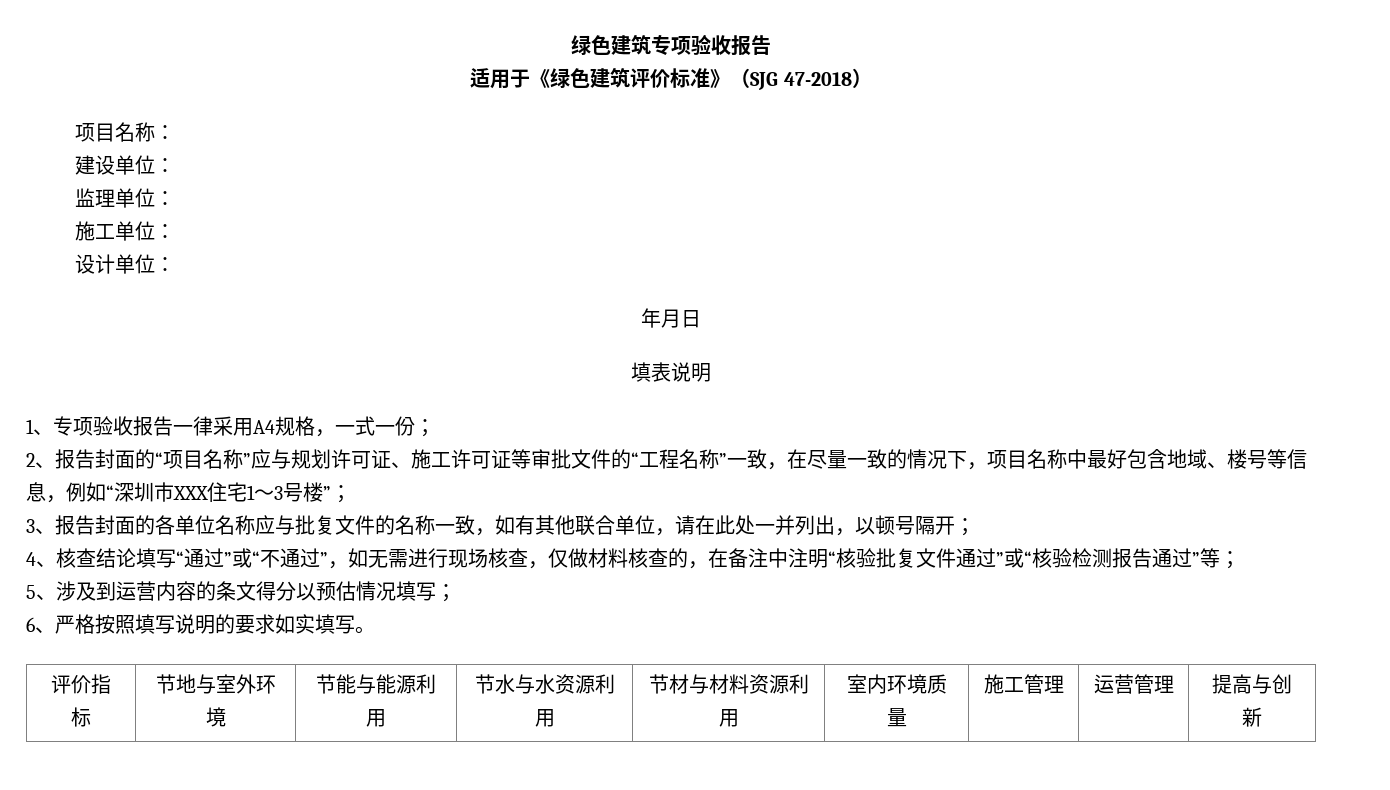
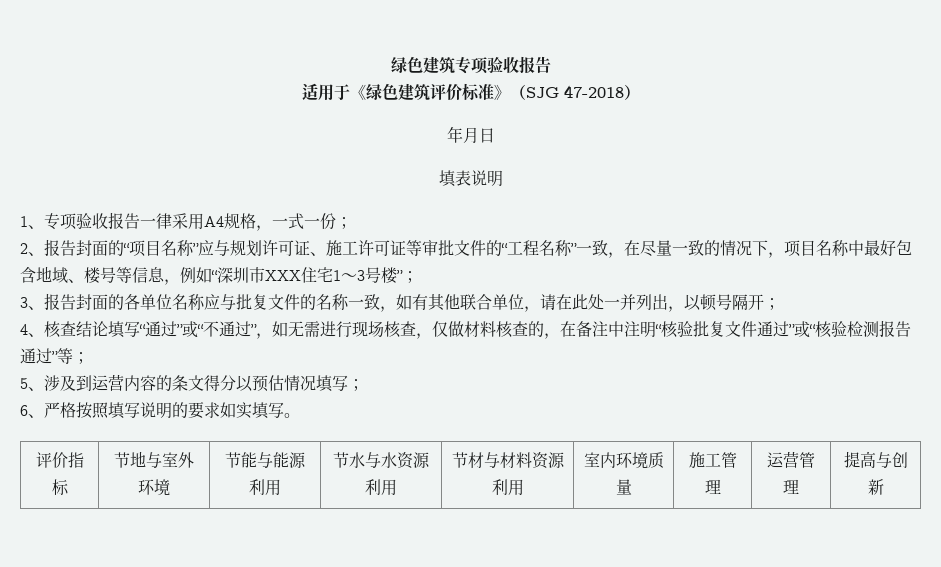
- 项目名称：
- 建设单位：
- 监理单位：
- 施工单位：
- 设计单位：

